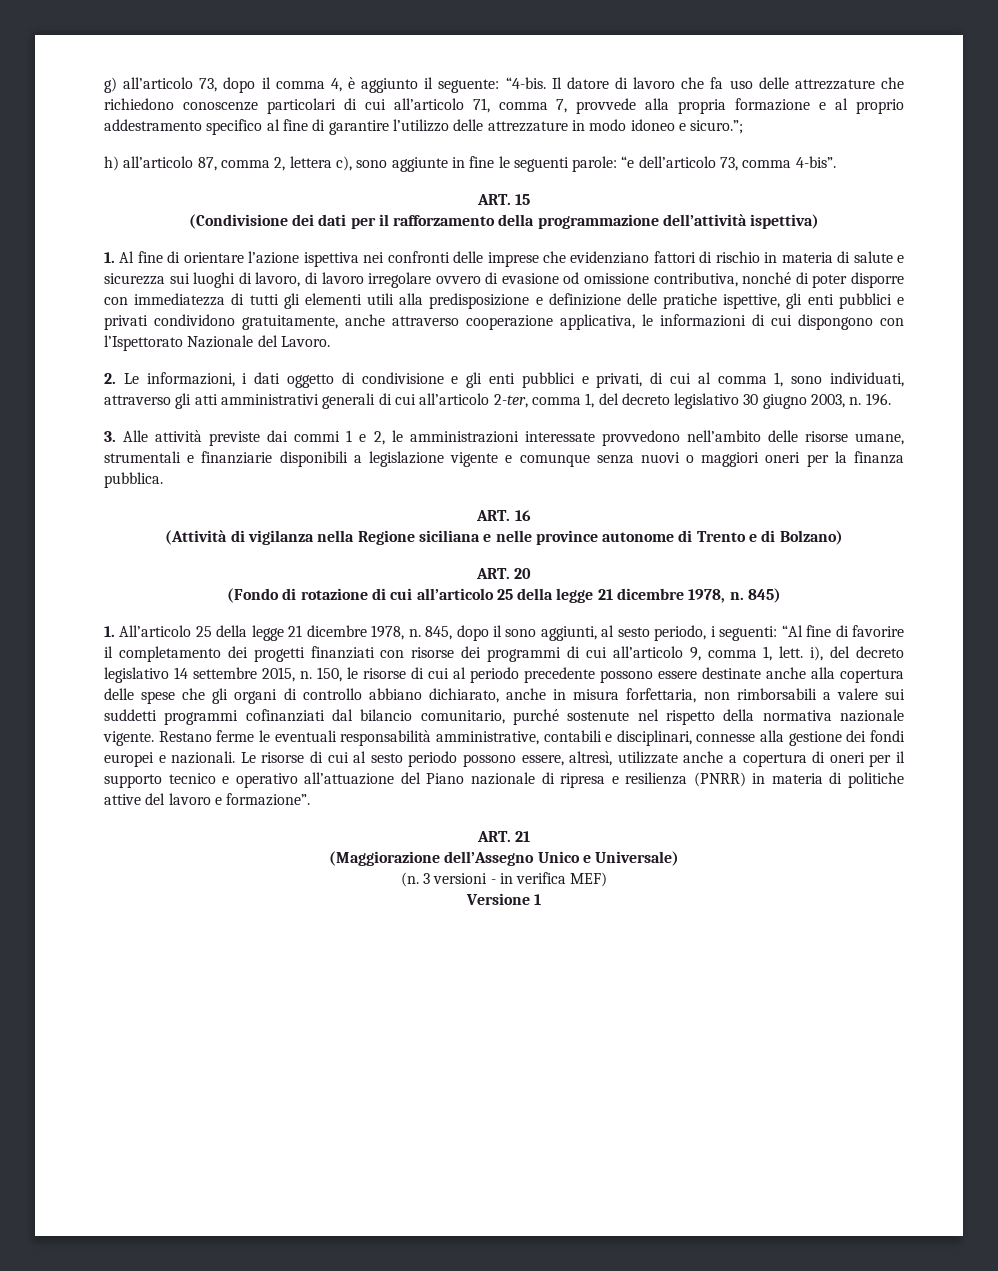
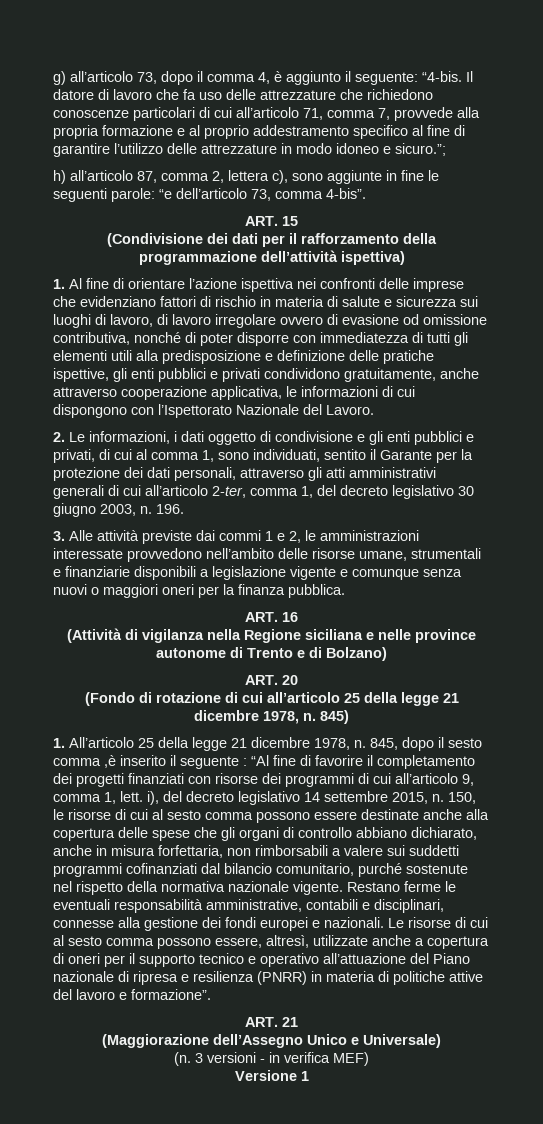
- 2. Le informazioni, i dati oggetto di condivisione e gli enti pubblici e privati, di cui al comma 1, sono individuati, attraverso gli atti amministrativi generali di cui all’articolo 2-ter, comma 1, del decreto legislativo 30 giugno 2003, n.
+ 2. Le informazioni, i dati oggetto di condivisione e gli enti pubblici e privati, di cui al comma 1, sono individuati, sentito il Garante per la protezione dei dati personali, attraverso gli atti amministrativi generali di cui all’articolo 2-ter, comma 1, del decreto legislativo 30 giugno 2003, n.
- 845, dopo il sono aggiunti, al sesto periodo, i seguenti: “Al fine di favorire il completamento dei progetti finanziati con risorse dei programmi di cui all’articolo 9, comma 1, lett. i), del decreto legislativo 14 settembre 2015, n.
+ 845, dopo il sesto comma ,è inserito il seguente : “Al fine di favorire il completamento dei progetti finanziati con risorse dei programmi di cui all’articolo 9, comma 1, lett. i), del decreto legislativo 14 settembre 2015, n.
- 150, le risorse di cui al periodo precedente possono essere destinate anche alla copertura delle spese che gli organi di controllo abbiano dichiarato, anche in misura forfettaria, non rimborsabili a valere sui suddetti programmi cofinanziati dal bilancio comunitario, purché sostenute nel rispetto della normativa nazionale vigente.
+ 150, le risorse di cui al sesto comma possono essere destinate anche alla copertura delle spese che gli organi di controllo abbiano dichiarato, anche in misura forfettaria, non rimborsabili a valere sui suddetti programmi cofinanziati dal bilancio comunitario, purché sostenute nel rispetto della normativa nazionale vigente.
- Le risorse di cui al sesto periodo possono essere, altresì, utilizzate anche a copertura di oneri per il supporto tecnico e operativo all’attuazione del Piano nazionale di ripresa e resilienza (PNRR) in materia di politiche attive del lavoro e formazione”.
+ Le risorse di cui al sesto comma possono essere, altresì, utilizzate anche a copertura di oneri per il supporto tecnico e operativo all’attuazione del Piano nazionale di ripresa e resilienza (PNRR) in materia di politiche attive del lavoro e formazione”.

